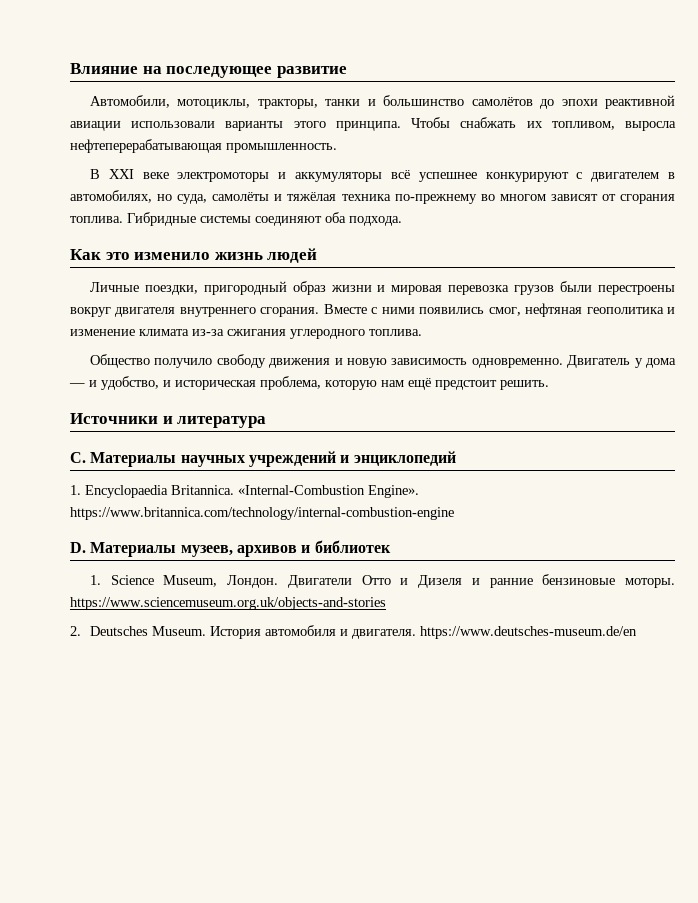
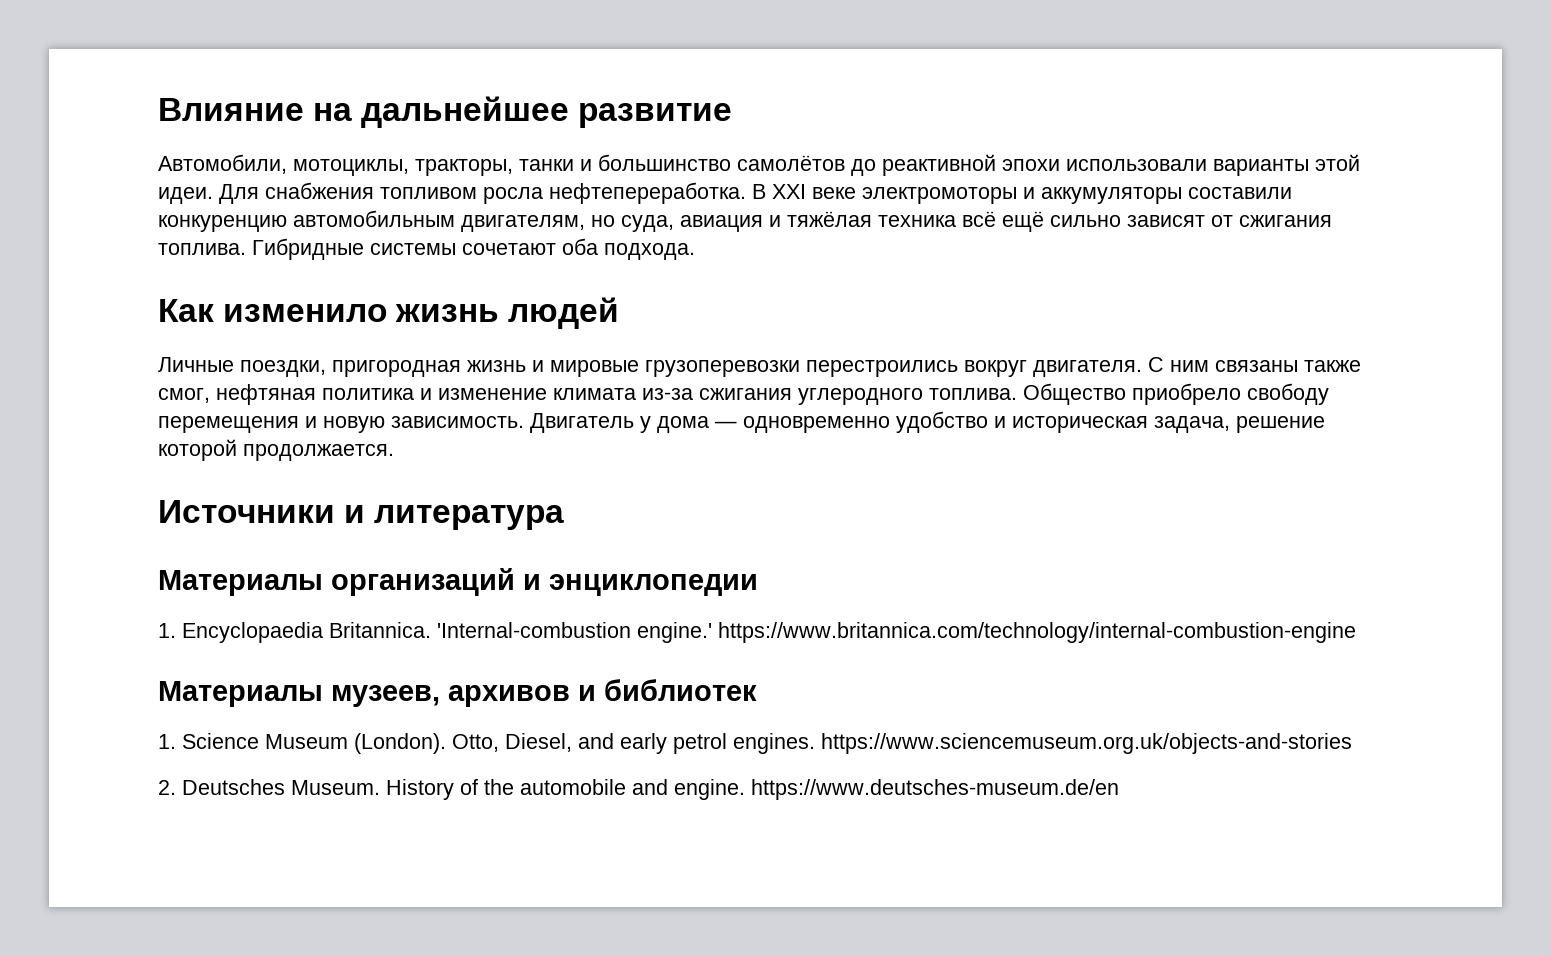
- Влияние на последующее развитие
+ Влияние на дальнейшее развитие
- Автомобили, мотоциклы, тракторы, танки и большинство самолётов до эпохи реактивной авиации использовали варианты этого принципа. Чтобы снабжать их топливом, выросла нефтеперерабатывающая промышленность.
- В XXI веке электромоторы и аккумуляторы всё успешнее конкурируют с двигателем в автомобилях, но суда, самолёты и тяжёлая техника по-прежнему во многом зависят от сгорания топлива.
+ Автомобили, мотоциклы, тракторы, танки и большинство самолётов до реактивной эпохи использовали варианты этой идеи. Для снабжения топливом росла нефтепереработка. В XXI веке электромоторы и аккумуляторы составили конкуренцию автомобильным двигателям, но суда, авиация и тяжёлая техника всё ещё сильно зависят от сжигания топлива.
- Гибридные системы соединяют оба подхода.
+ Гибридные системы сочетают оба подхода.
- Как это изменило жизнь людей
+ Как изменило жизнь людей
- Личные поездки, пригородный образ жизни и мировая перевозка грузов были перестроены вокруг двигателя внутреннего сгорания. Вместе с ними появились смог, нефтяная геополитика и изменение климата из-за сжигания углеродного топлива.
- Общество получило свободу движения и новую зависимость одновременно. Двигатель у дома — и удобство, и историческая проблема, которую нам ещё предстоит решить.
+ Личные поездки, пригородная жизнь и мировые грузоперевозки перестроились вокруг двигателя. С ним связаны также смог, нефтяная политика и изменение климата из-за сжигания углеродного топлива. Общество приобрело свободу перемещения и новую зависимость. Двигатель у дома — одновременно удобство и историческая задача, решение которой продолжается.
  Источники и литература
- C. Материалы научных учреждений и энциклопедий
+ Материалы организаций и энциклопедии
- «Internal-Combustion Engine». https://www.britannica.com/technology/internal-combustion-engine
+ 'Internal-combustion engine.' https://www.britannica.com/technology/internal-combustion-engine
- D. Материалы музеев, архивов и библиотек
+ Материалы музеев, архивов и библиотек
- 1. Science Museum, Лондон. Двигатели Отто и Дизеля и ранние бензиновые моторы. https://www.sciencemuseum.org.uk/objects-and-stories
- 2. Deutsches Museum. История автомобиля и двигателя. https://www.deutsches-museum.de/en
+ 1. Science Museum (London). Otto, Diesel, and early petrol engines. https://www.sciencemuseum.org.uk/objects-and-stories
+ 2. Deutsches Museum. History of the automobile and engine. https://www.deutsches-museum.de/en

